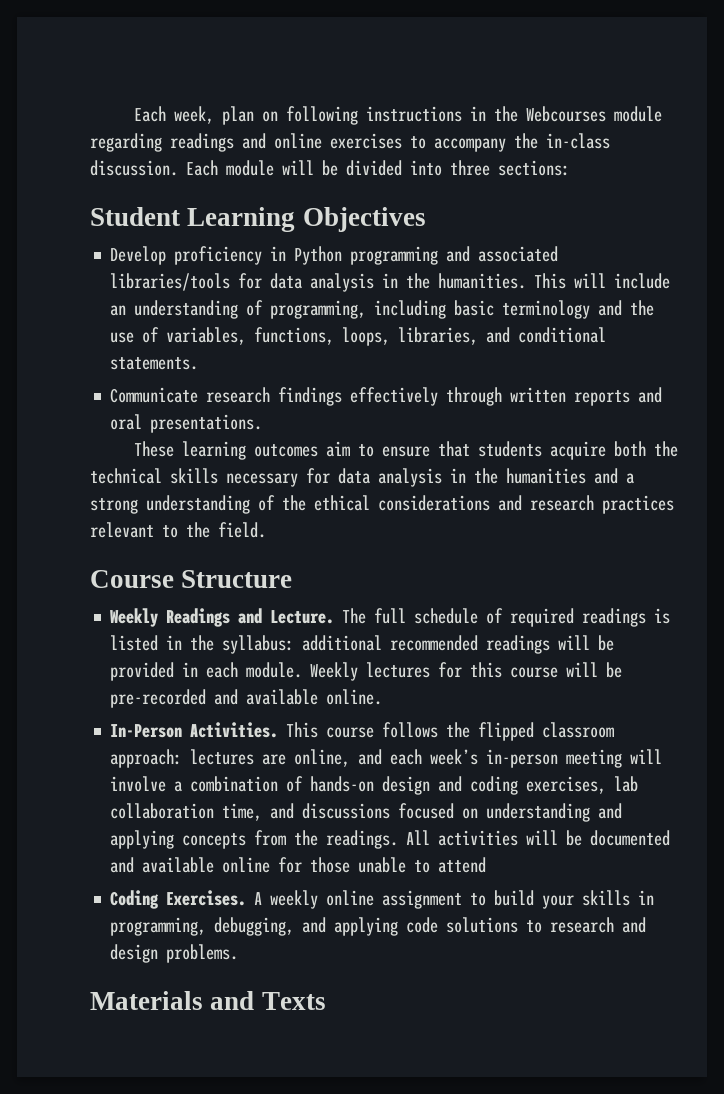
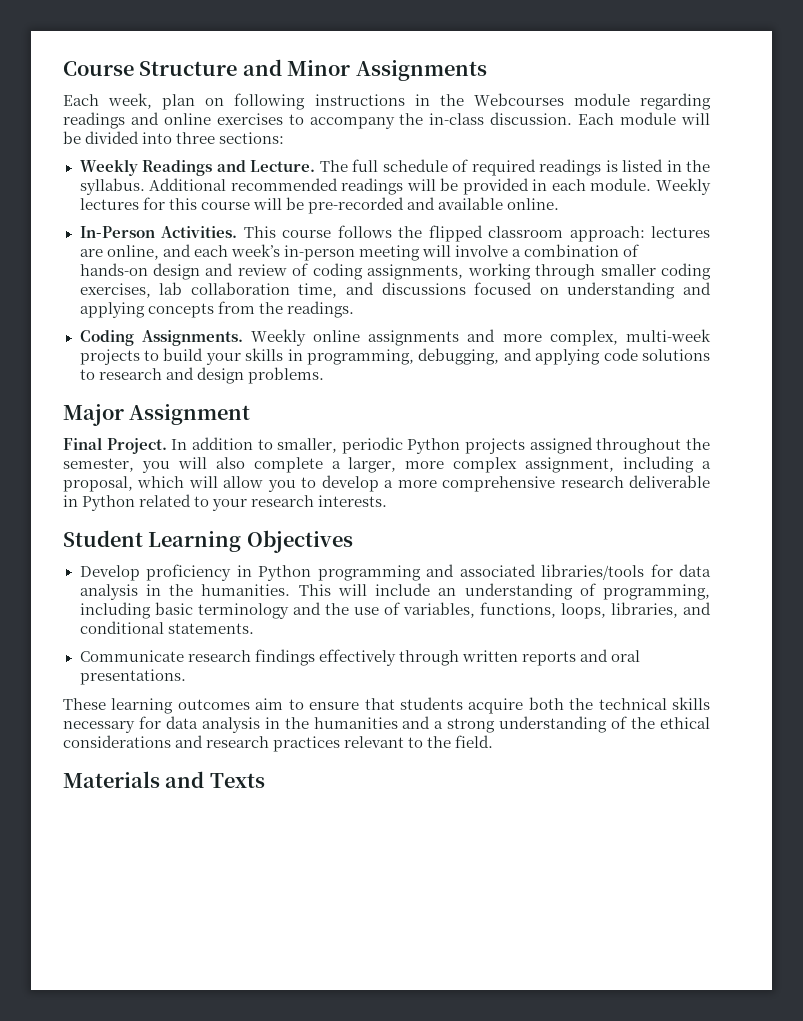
+ Course Structure and Minor Assignments
+ Weekly Readings and Lecture. The full schedule of required readings is listed in the syllabus. Additional recommended readings will be provided in each module. Weekly lectures for this course will be pre-recorded and available online.
+ In-Person Activities. This course follows the flipped classroom approach: lectures are online, and each week’s in-person meeting will involve a combination of hands-on design and review of coding assignments, working through smaller coding exercises, lab collaboration time, and discussions focused on understanding and applying concepts from the readings.
+ Coding Assignments. Weekly online assignments and more complex, multi-week projects to build your skills in programming, debugging, and applying code solutions to research and design problems.
+ Major Assignment
+ Final Project. In addition to smaller, periodic Python projects assigned throughout the semester, you will also complete a larger, more complex assignment, including a proposal, which will allow you to develop a more comprehensive research deliverable in Python related to your research interests.
- Course Structure
- Weekly Readings and Lecture. The full schedule of required readings is listed in the syllabus: additional recommended readings will be provided in each module. Weekly lectures for this course will be pre-recorded and available online.
- In-Person Activities. This course follows the flipped classroom approach: lectures are online, and each week’s in-person meeting will involve a combination of hands-on design and coding exercises, lab collaboration time, and discussions focused on understanding and applying concepts from the readings. All activities will be documented and available online for those unable to attend
- Coding Exercises. A weekly online assignment to build your skills in programming, debugging, and applying code solutions to research and design problems.

